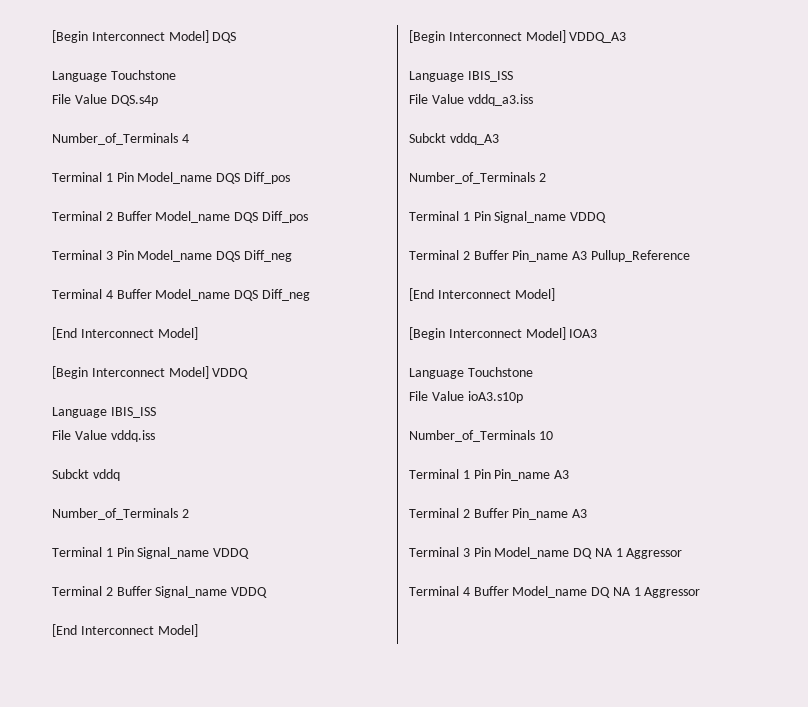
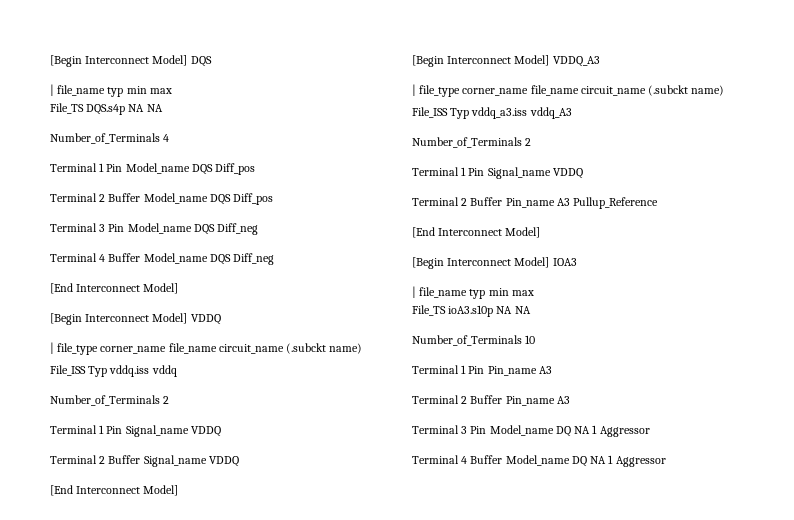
  [Begin Interconnect Model] DQS
- Language Touchstone
- File Value DQS.s4p
+ | file_name typ min max
+ File_TS DQS.s4p NA NA
  [Begin Interconnect Model] VDDQ
- Language IBIS_ISS
- File Value vddq.iss
- Subckt vddq
+ | file_type corner_name file_name circuit_name (.subckt name)
+ File_ISS Typ vddq.iss vddq
  [Begin Interconnect Model] VDDQ_A3
- Language IBIS_ISS
- File Value vddq_a3.iss
- Subckt vddq_A3
+ | file_type corner_name file_name circuit_name (.subckt name)
+ File_ISS Typ vddq_a3.iss vddq_A3
  [Begin Interconnect Model] IOA3
- Language Touchstone
- File Value ioA3.s10p
+ | file_name typ min max
+ File_TS ioA3.s10p NA NA

